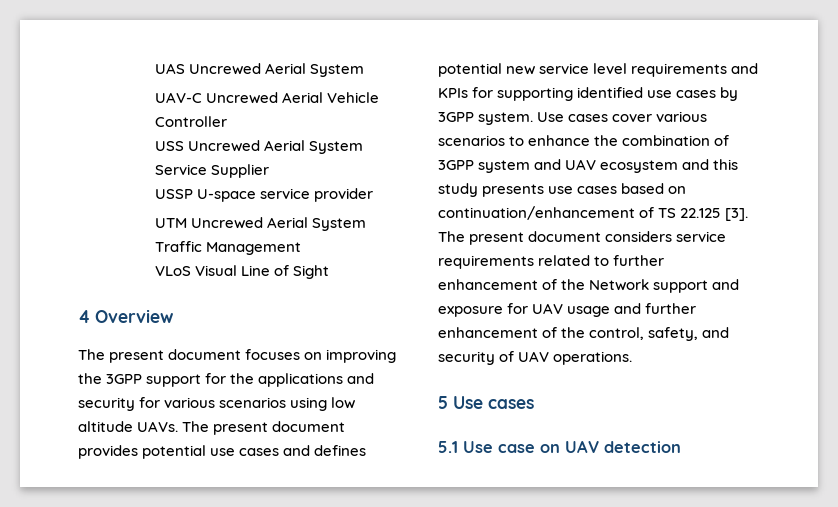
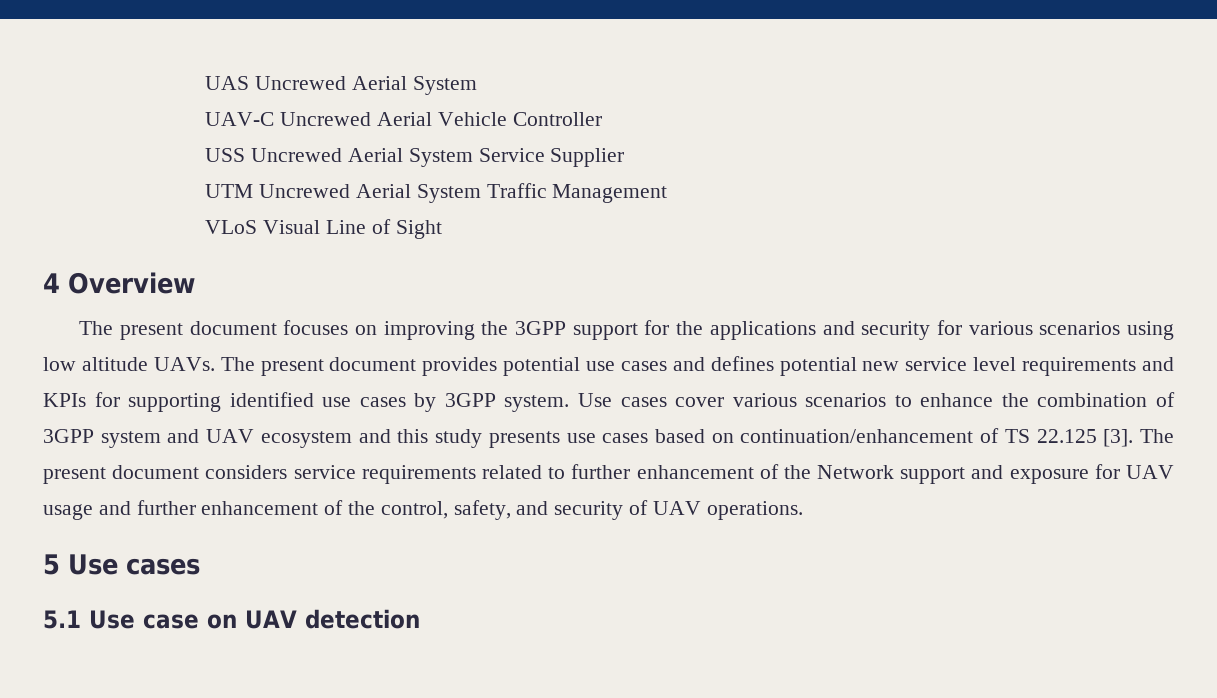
- USSP U-space service provider

